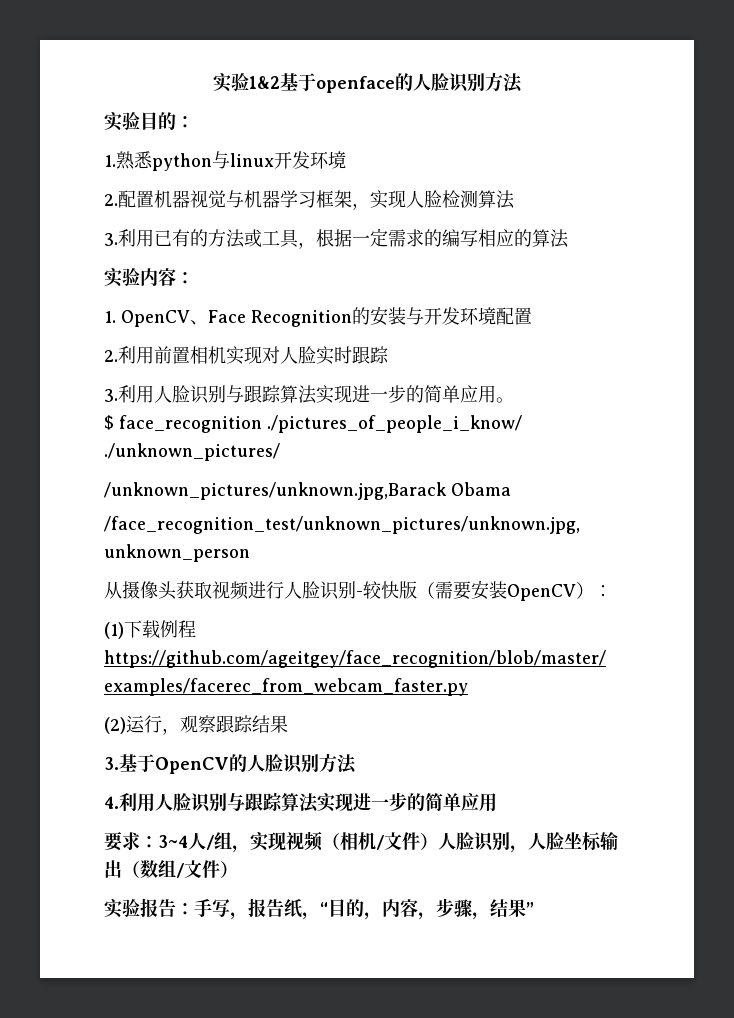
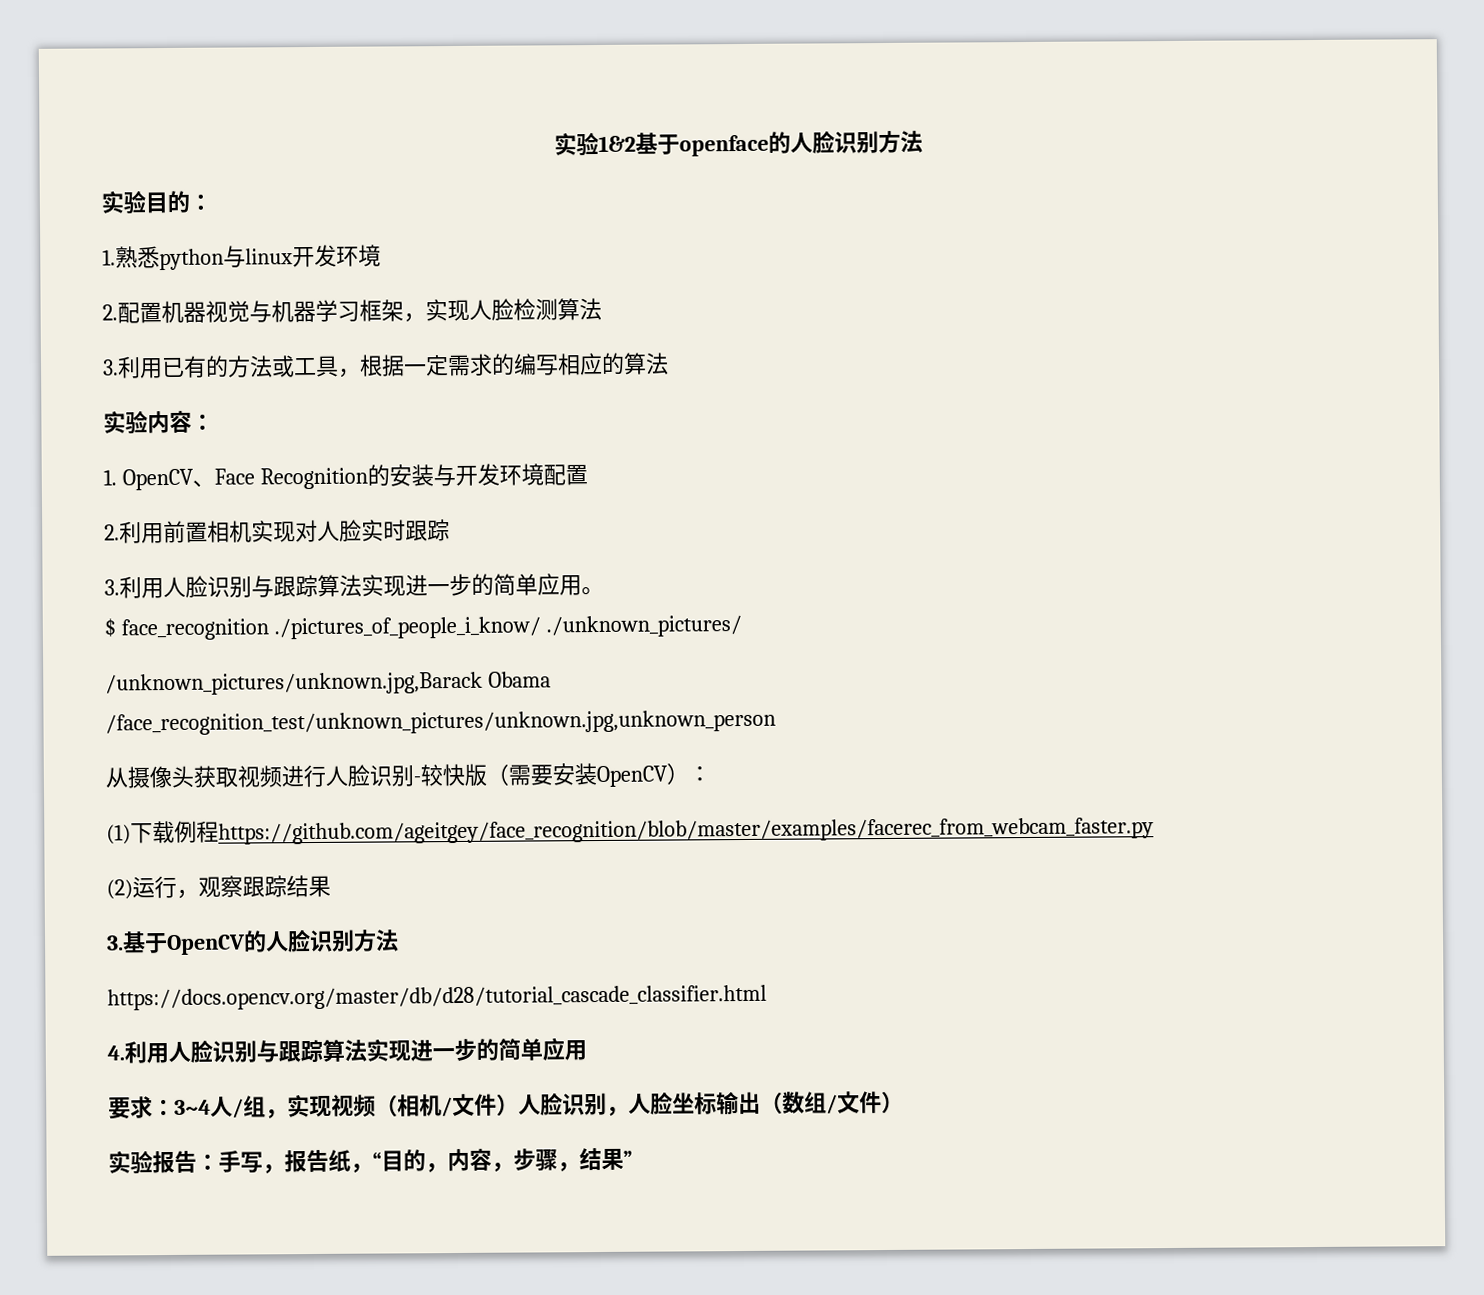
+ https://docs.opencv.org/master/db/d28/tutorial_cascade_classifier.html

